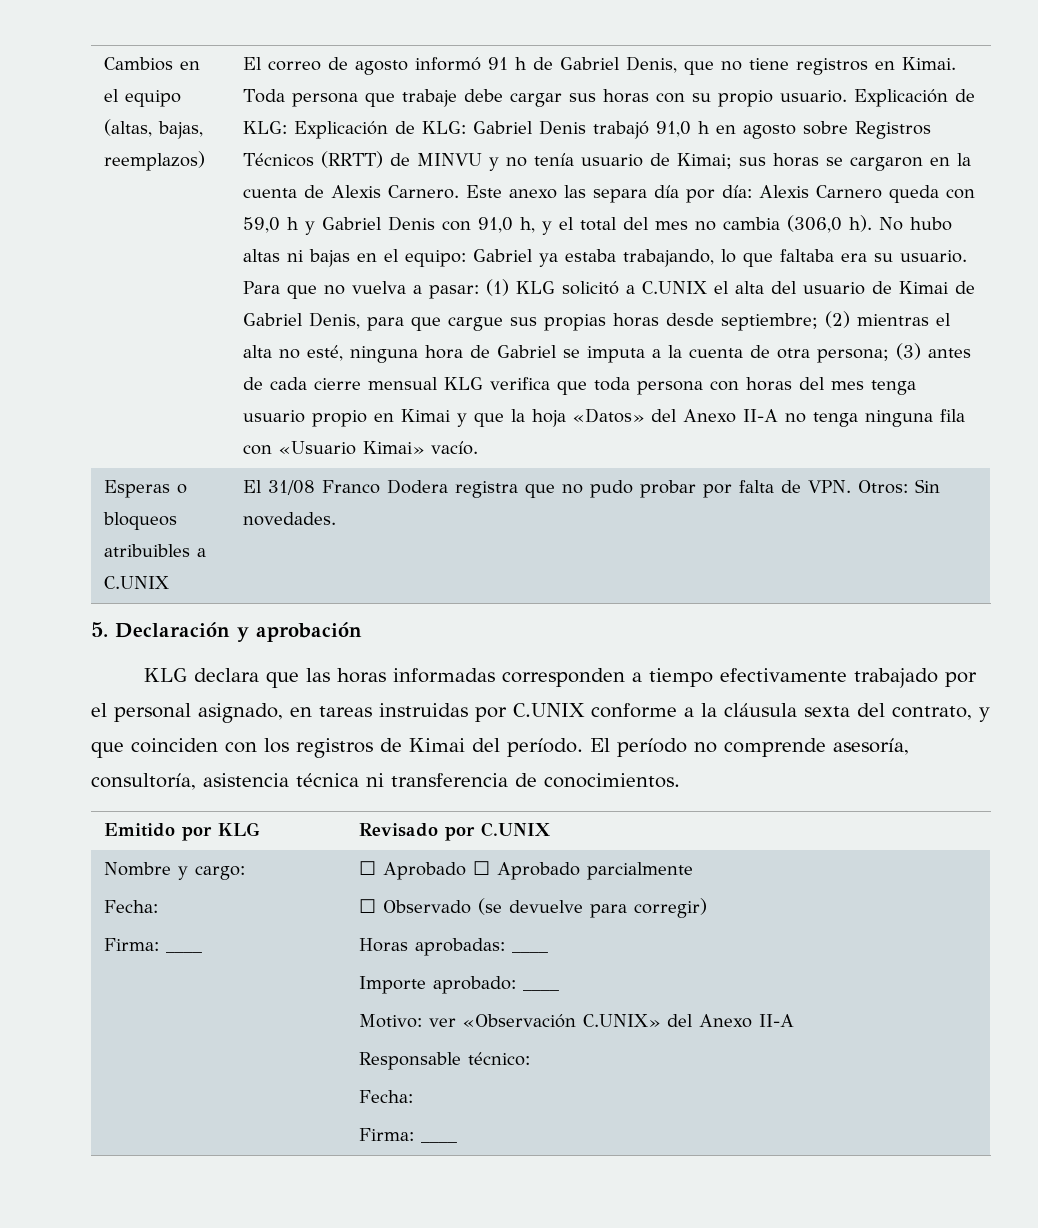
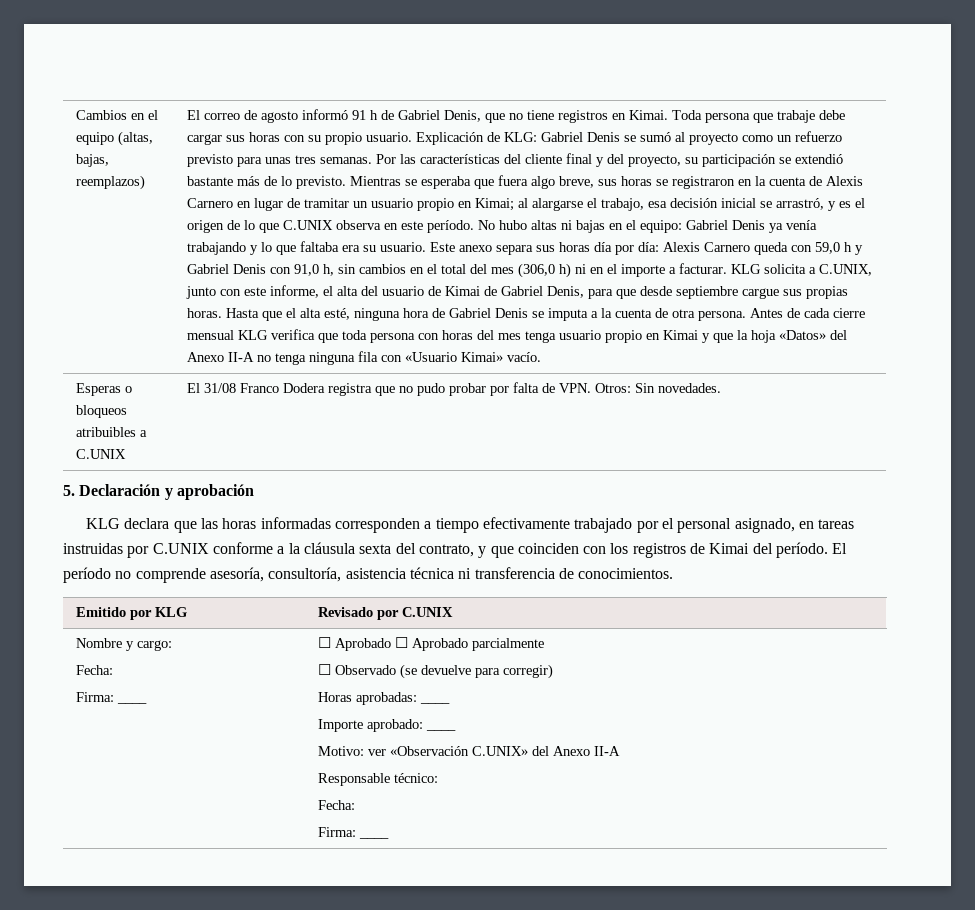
- Explicación de KLG: Gabriel Denis trabajó 91,0 h en agosto sobre Registros Técnicos (RRTT) de MINVU y no tenía usuario de Kimai; sus horas se cargaron en la cuenta de Alexis Carnero. Este anexo las separa día por día:
+ Gabriel Denis se sumó al proyecto como un refuerzo previsto para unas tres semanas. Por las características del cliente final y del proyecto, su participación se extendió bastante más de lo previsto. Mientras se esperaba que fuera algo breve, sus horas se registraron en la cuenta de Alexis Carnero en lugar de tramitar un usuario propio en Kimai; al alargarse el trabajo, esa decisión inicial se arrastró, y es el origen de lo que C.UNIX observa en este período. No hubo altas ni bajas en el equipo: Gabriel Denis ya venía trabajando y lo que faltaba era su usuario. Este anexo separa sus horas día por día:
- Alexis Carnero queda con 59,0 h y Gabriel Denis con 91,0 h, y el total del mes no cambia (306,0 h). No hubo altas ni bajas en el equipo: Gabriel ya estaba trabajando, lo que faltaba era su usuario. Para que no vuelva a pasar: (1) KLG solicitó a C.UNIX el alta del usuario de Kimai de Gabriel Denis, para que cargue sus propias horas desde septiembre; (2) mientras el alta no esté, ninguna hora de Gabriel se imputa a la cuenta de otra persona; (3) antes de cada cierre mensual KLG verifica que toda persona con horas del mes tenga usuario propio en Kimai y que la hoja «Datos» del Anexo II-A no tenga ninguna fila con «Usuario Kimai» vacío.
+ Alexis Carnero queda con 59,0 h y Gabriel Denis con 91,0 h, sin cambios en el total del mes (306,0 h) ni en el importe a facturar. KLG solicita a C.UNIX, junto con este informe, el alta del usuario de Kimai de Gabriel Denis, para que desde septiembre cargue sus propias horas. Hasta que el alta esté, ninguna hora de Gabriel Denis se imputa a la cuenta de otra persona. Antes de cada cierre mensual KLG verifica que toda persona con horas del mes tenga usuario propio en Kimai y que la hoja «Datos» del Anexo II-A no tenga ninguna fila con «Usuario Kimai» vacío.

